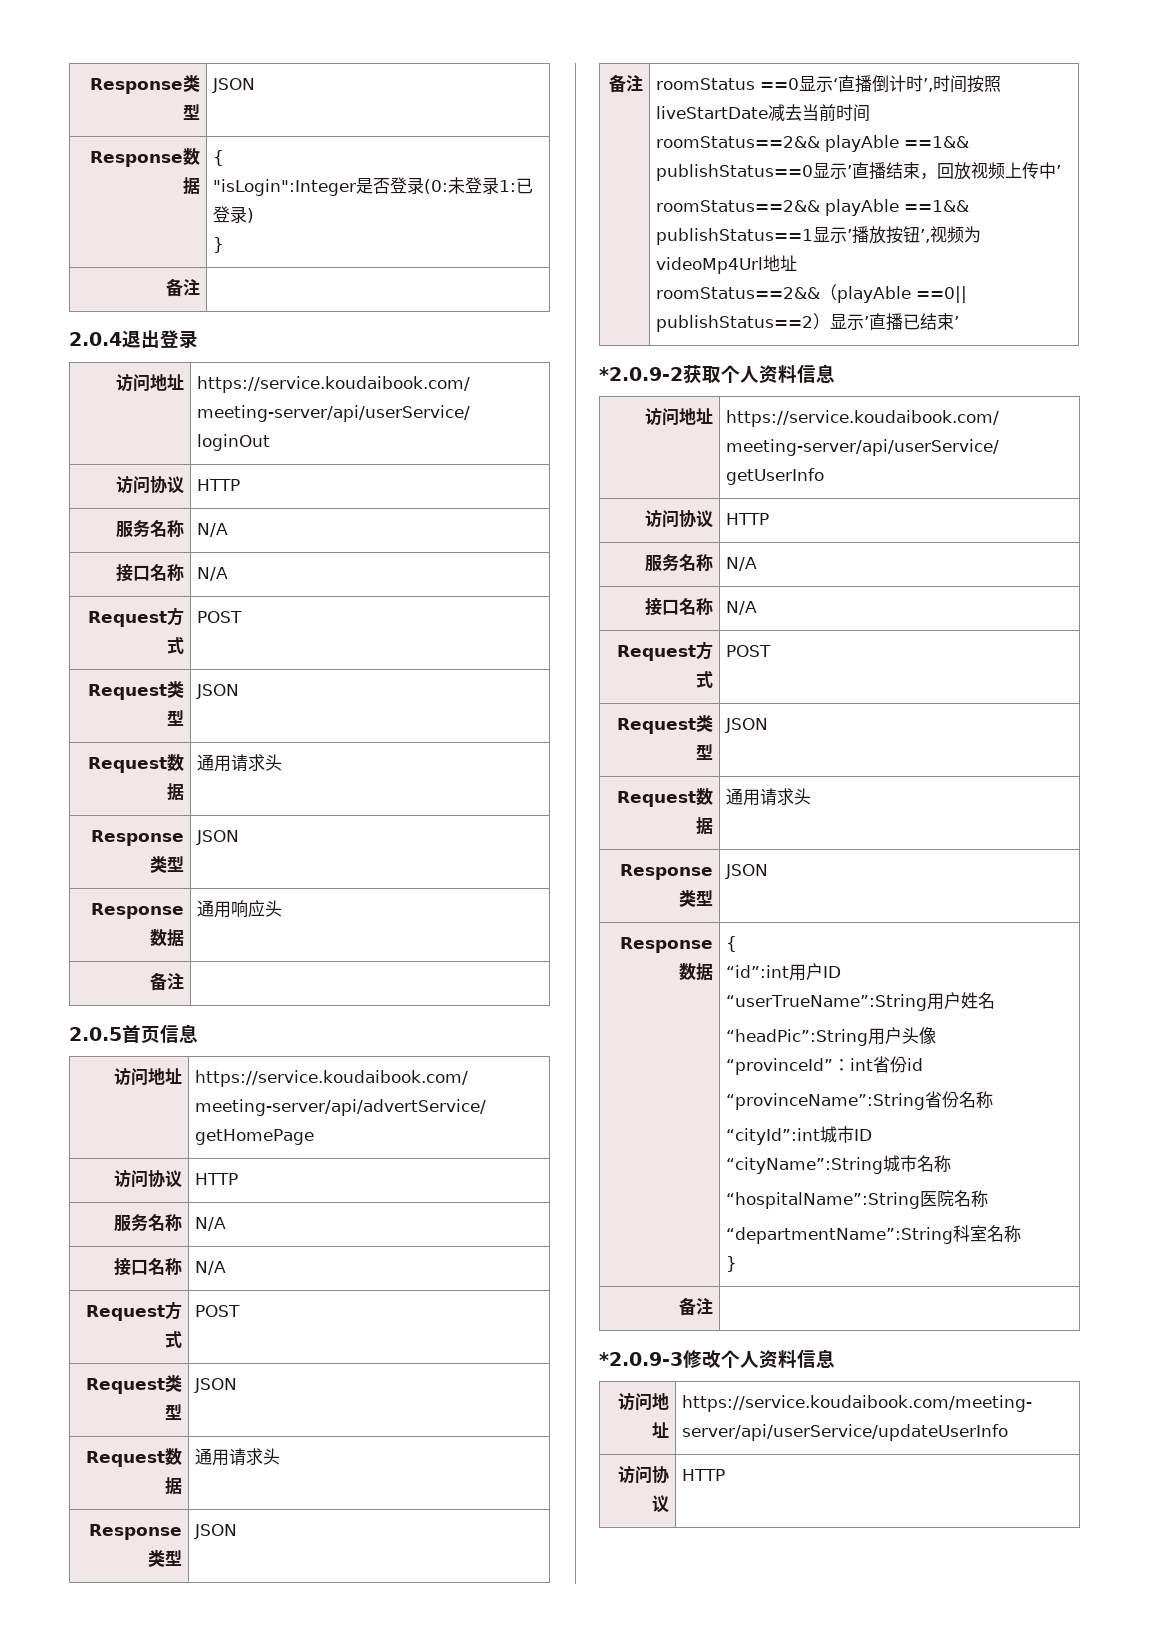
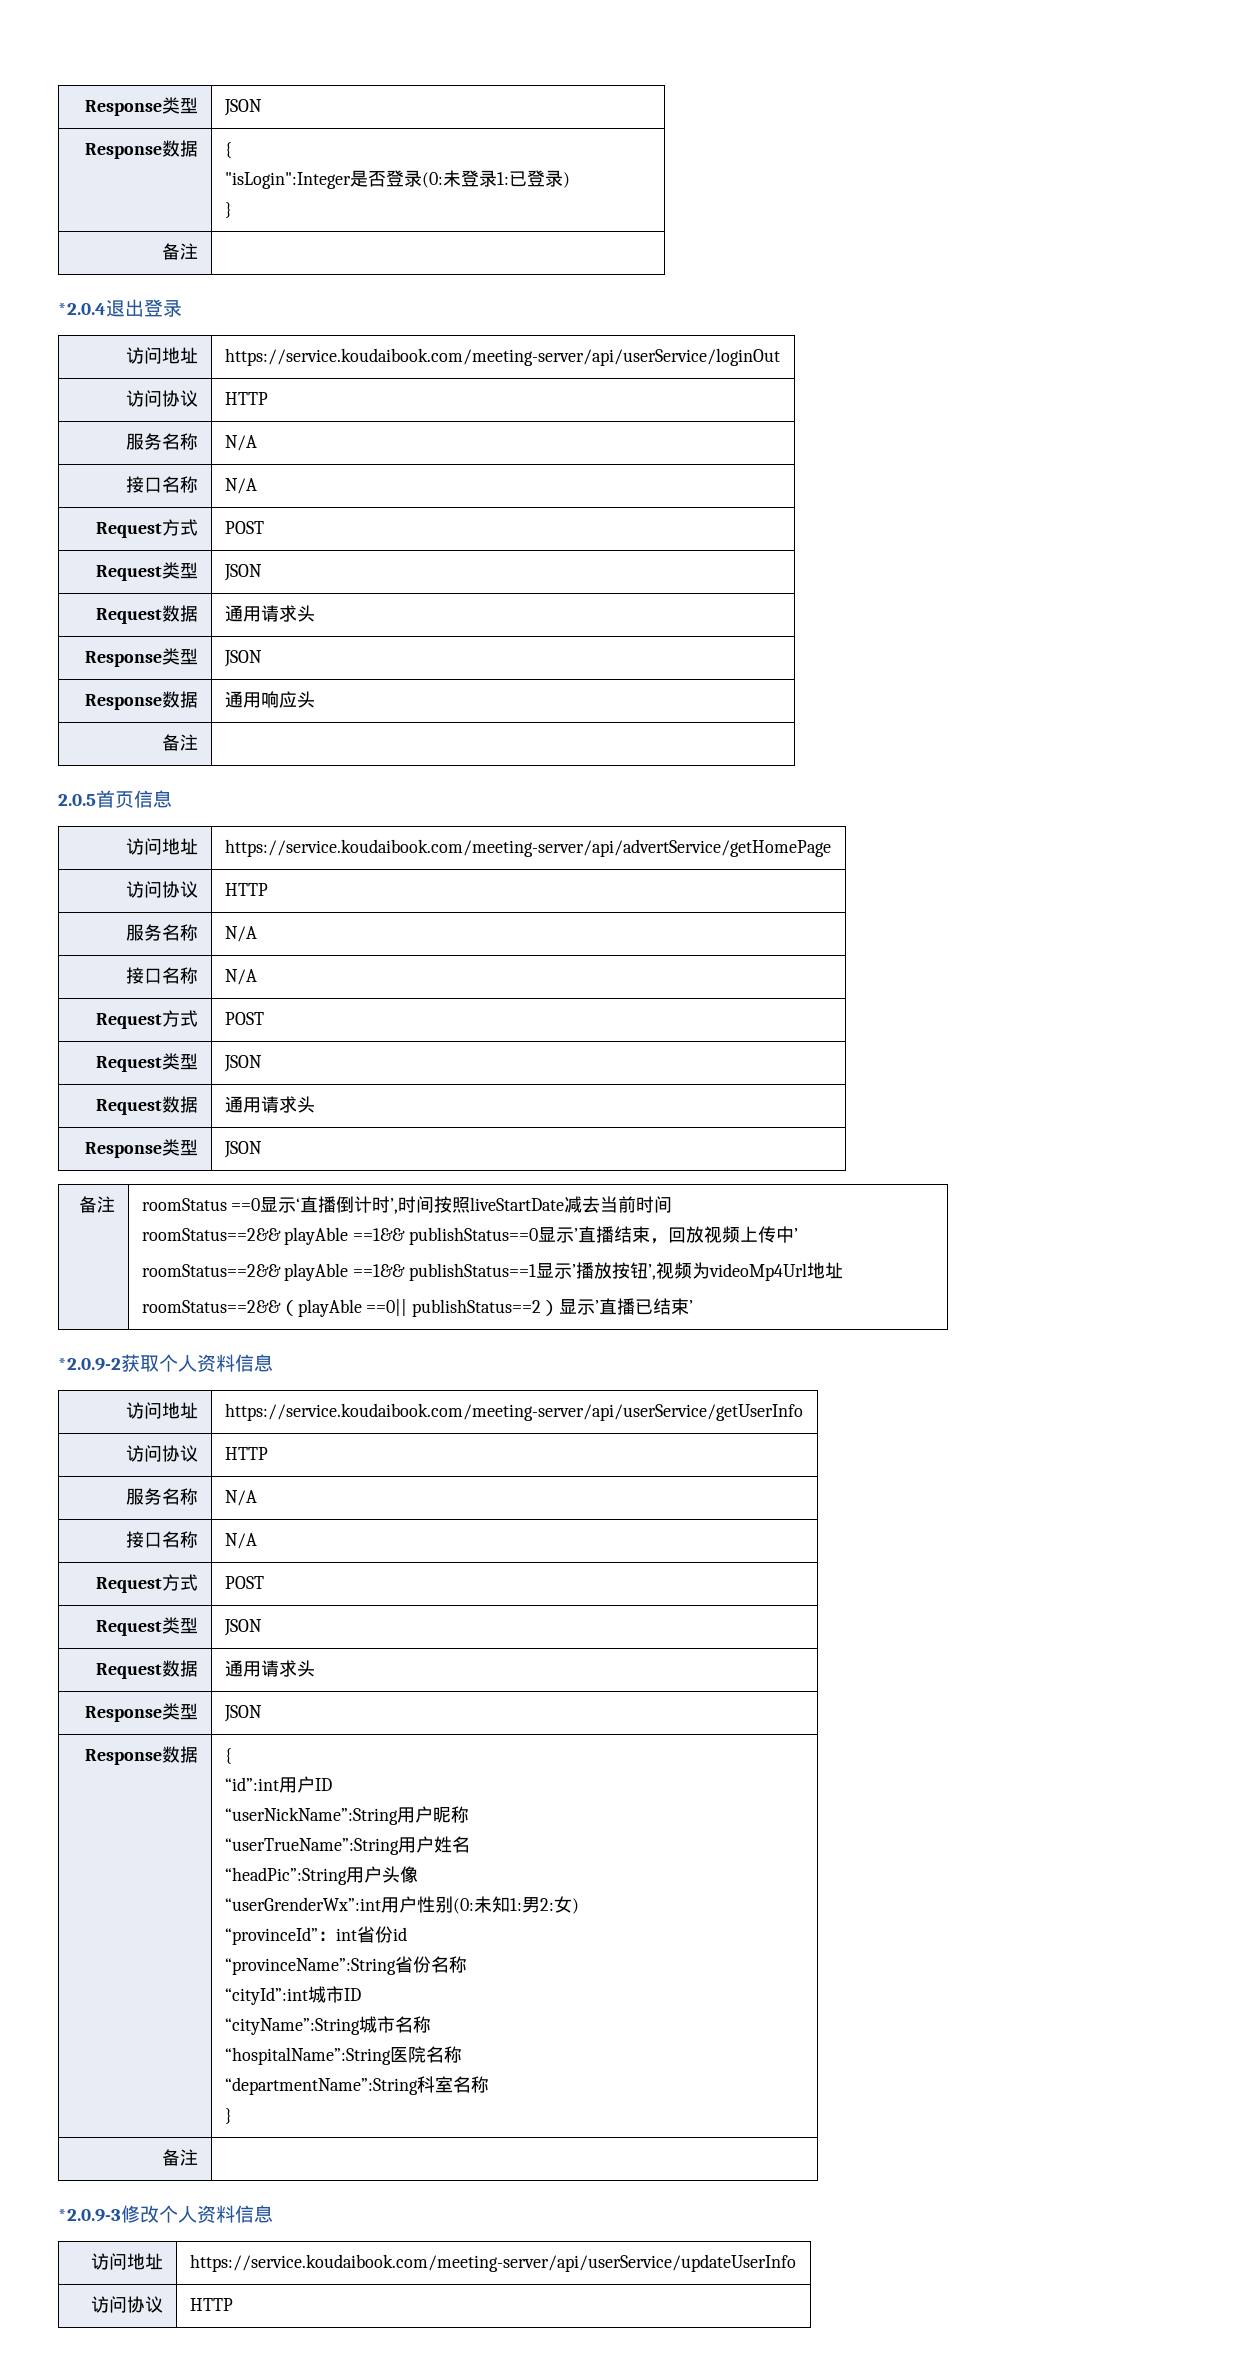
- 2.0.4退出登录
+ *2.0.4退出登录
+ “userNickName”:String用户昵称
+ “userGrenderWx”:int用户性别(0:未知1:男2:女)

